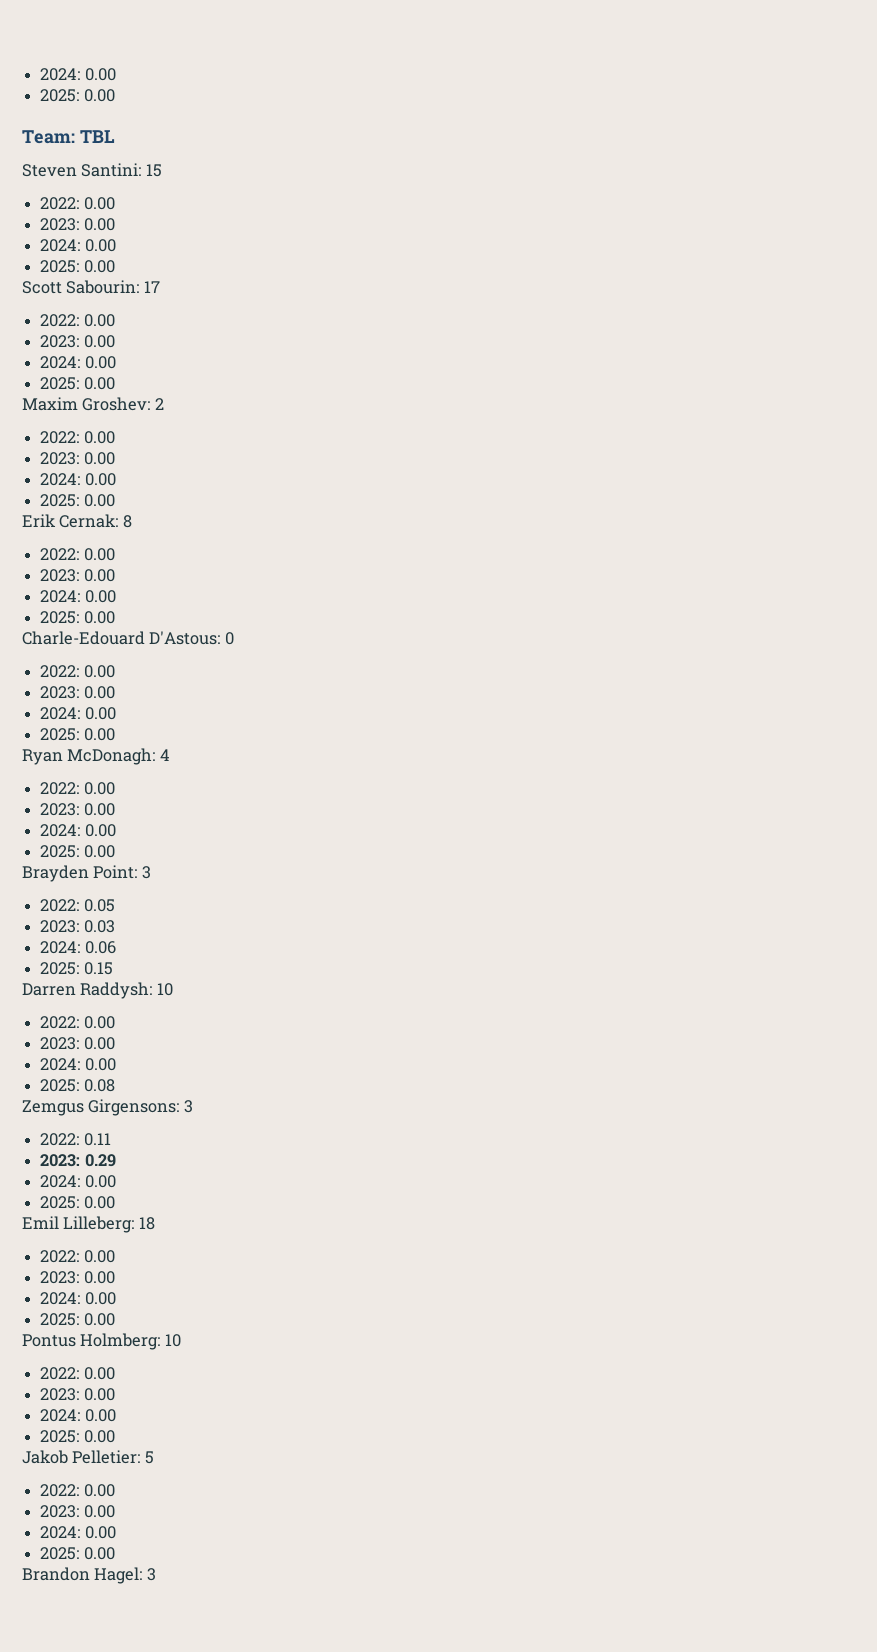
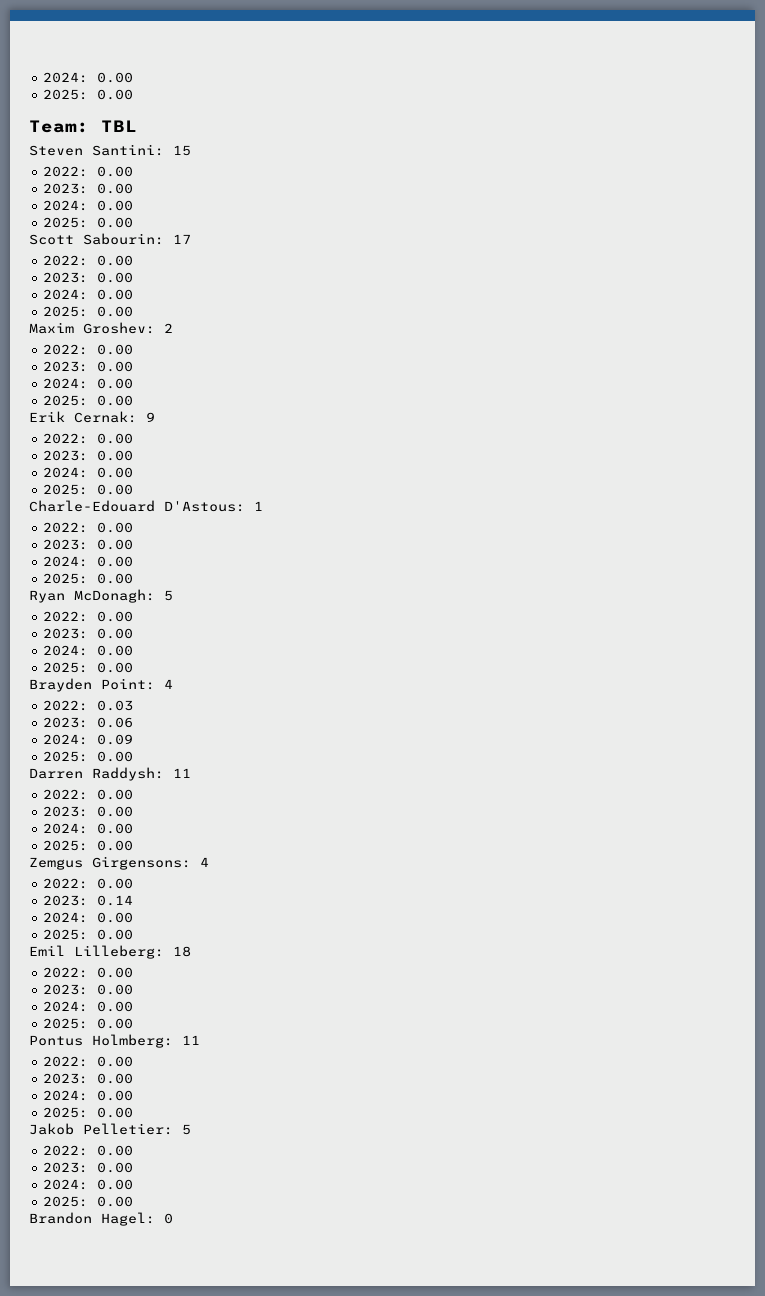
- Erik Cernak: 8
+ Erik Cernak: 9
- Charle-Edouard D'Astous: 0
+ Charle-Edouard D'Astous: 1
- Ryan McDonagh: 4
+ Ryan McDonagh: 5
- Brayden Point: 3
- 2022: 0.05
- 2023: 0.03
- 2024: 0.06
- 2025: 0.15
+ Brayden Point: 4
+ 2022: 0.03
+ 2023: 0.06
+ 2024: 0.09
+ 2025: 0.00
- Darren Raddysh: 10
+ Darren Raddysh: 11
  2022: 0.00
  2023: 0.00
  2024: 0.00
- 2025: 0.08
+ 2025: 0.00
- Zemgus Girgensons: 3
- 2022: 0.11
- 2023: 0.29
+ Zemgus Girgensons: 4
+ 2022: 0.00
+ 2023: 0.14
- Pontus Holmberg: 10
+ Pontus Holmberg: 11
- Brandon Hagel: 3
+ Brandon Hagel: 0

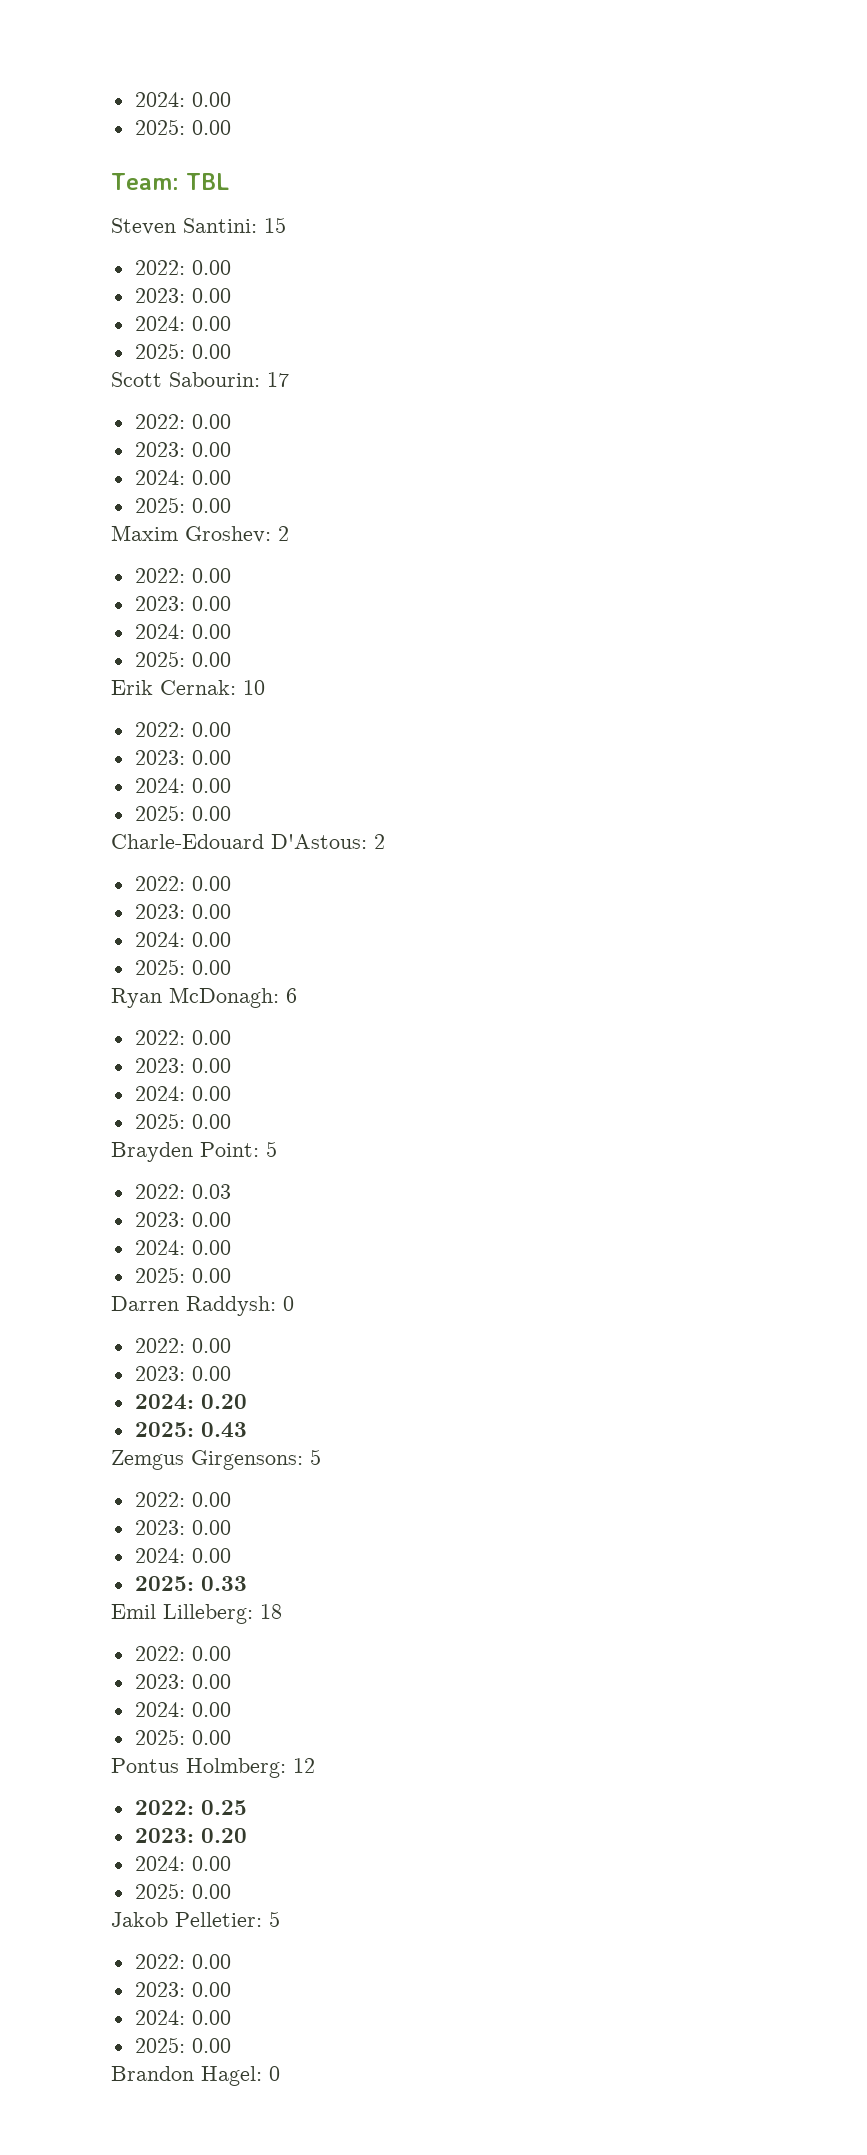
- Erik Cernak: 9
+ Erik Cernak: 10
- Charle-Edouard D'Astous: 1
+ Charle-Edouard D'Astous: 2
- Ryan McDonagh: 5
+ Ryan McDonagh: 6
- Brayden Point: 4
+ Brayden Point: 5
  2022: 0.03
- 2023: 0.06
- 2024: 0.09
+ 2023: 0.00
+ 2024: 0.00
- Darren Raddysh: 11
+ Darren Raddysh: 0
+ 2022: 0.00
+ 2023: 0.00
+ 2024: 0.20
+ 2025: 0.43
+ Zemgus Girgensons: 5
  2022: 0.00
  2023: 0.00
  2024: 0.00
- 2025: 0.00
- Zemgus Girgensons: 4
- 2022: 0.00
- 2023: 0.14
- 2024: 0.00
- 2025: 0.00
+ 2025: 0.33
- Pontus Holmberg: 11
- 2022: 0.00
- 2023: 0.00
+ Pontus Holmberg: 12
+ 2022: 0.25
+ 2023: 0.20

